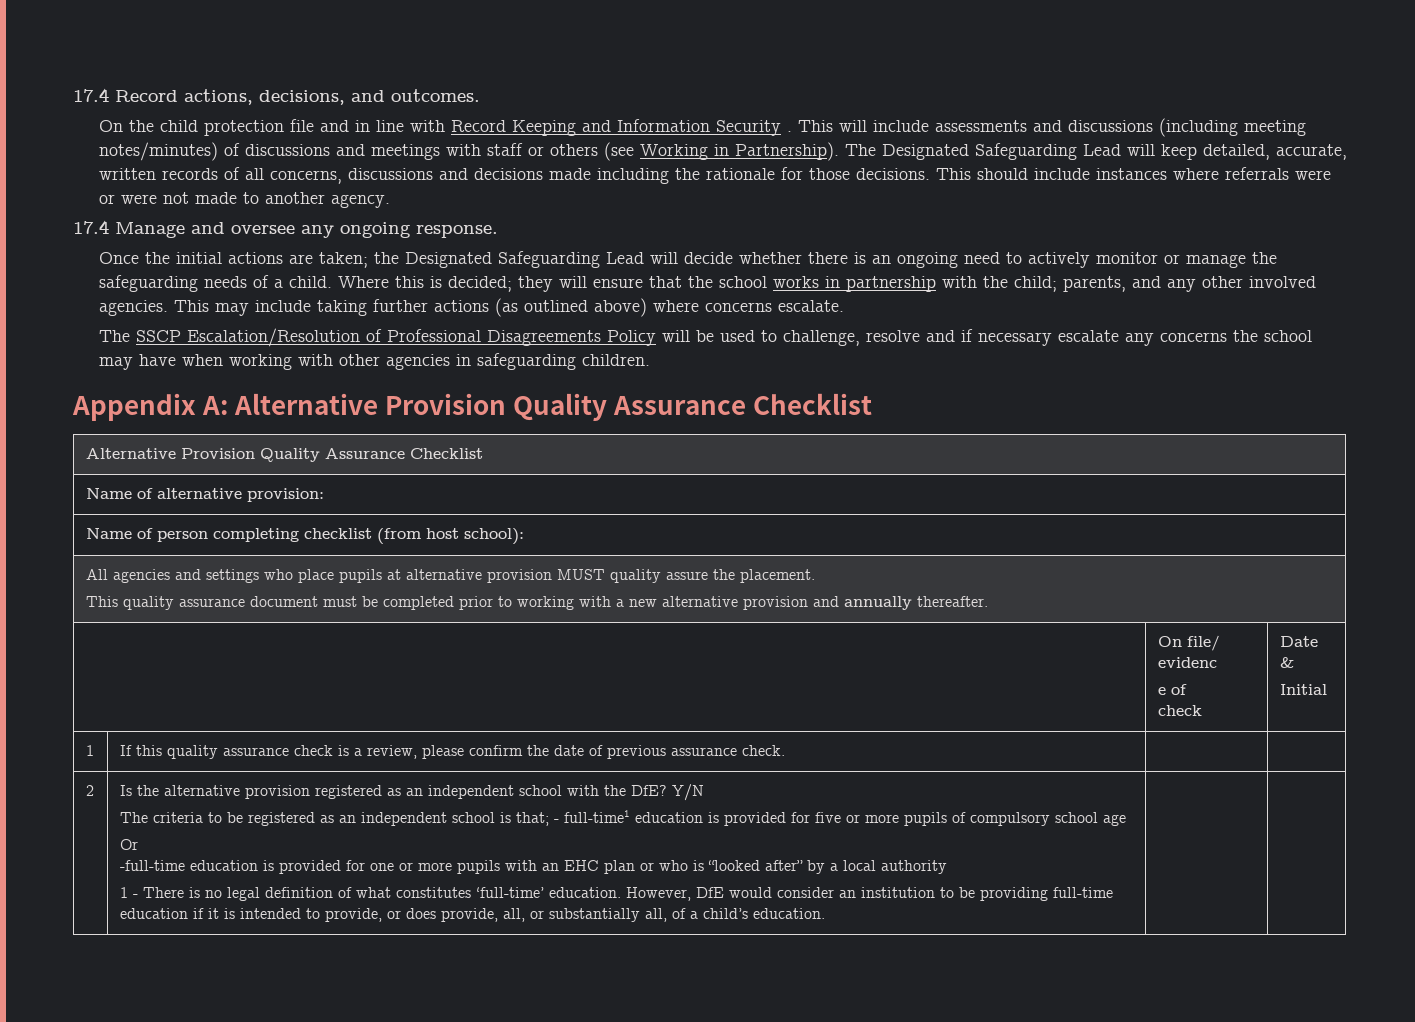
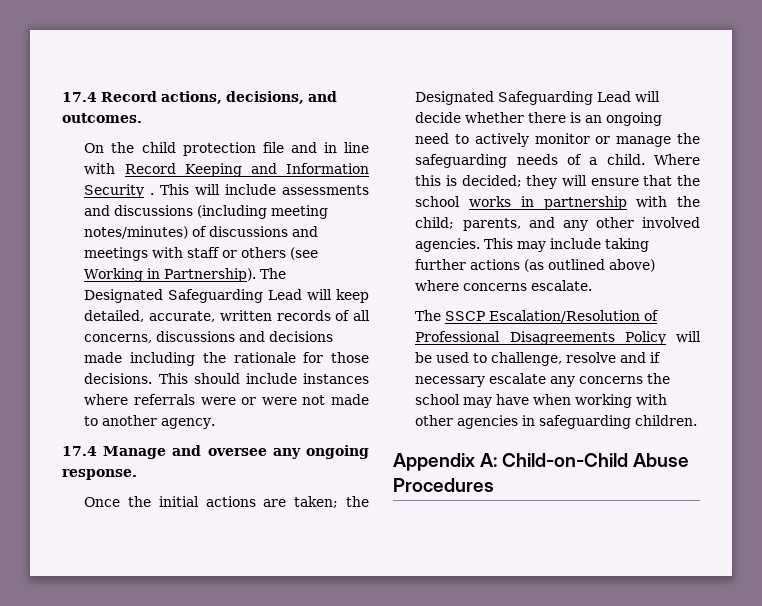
- Appendix A: Alternative Provision Quality Assurance Checklist
- Alternative Provision Quality Assurance Checklist
- Name of alternative provision:
- Name of person completing checklist (from host school):
- All agencies and settings who place pupils at alternative provision MUST quality assure the placement.
- This quality assurance document must be completed prior to working with a new alternative provision and annually thereafter.
- | On file/ evidenc
- e of
- check | Date &
- Initial
- 1 | If this quality assurance check is a review, please confirm the date of previous assurance check. | |
- 2 | Is the alternative provision registered as an independent school with the DfE? Y/N
- The criteria to be registered as an independent school is that; - full-time1 education is provided for five or more pupils of compulsory school age
- Or
- -full-time education is provided for one or more pupils with an EHC plan or who is “looked after” by a local authority
- 1 - There is no legal definition of what constitutes ‘full-time’ education. However, DfE would consider an institution to be providing full-time education if it is intended to provide, or does provide, all, or substantially all, of a child’s education.
+ Appendix A: Child-on-Child Abuse Procedures

